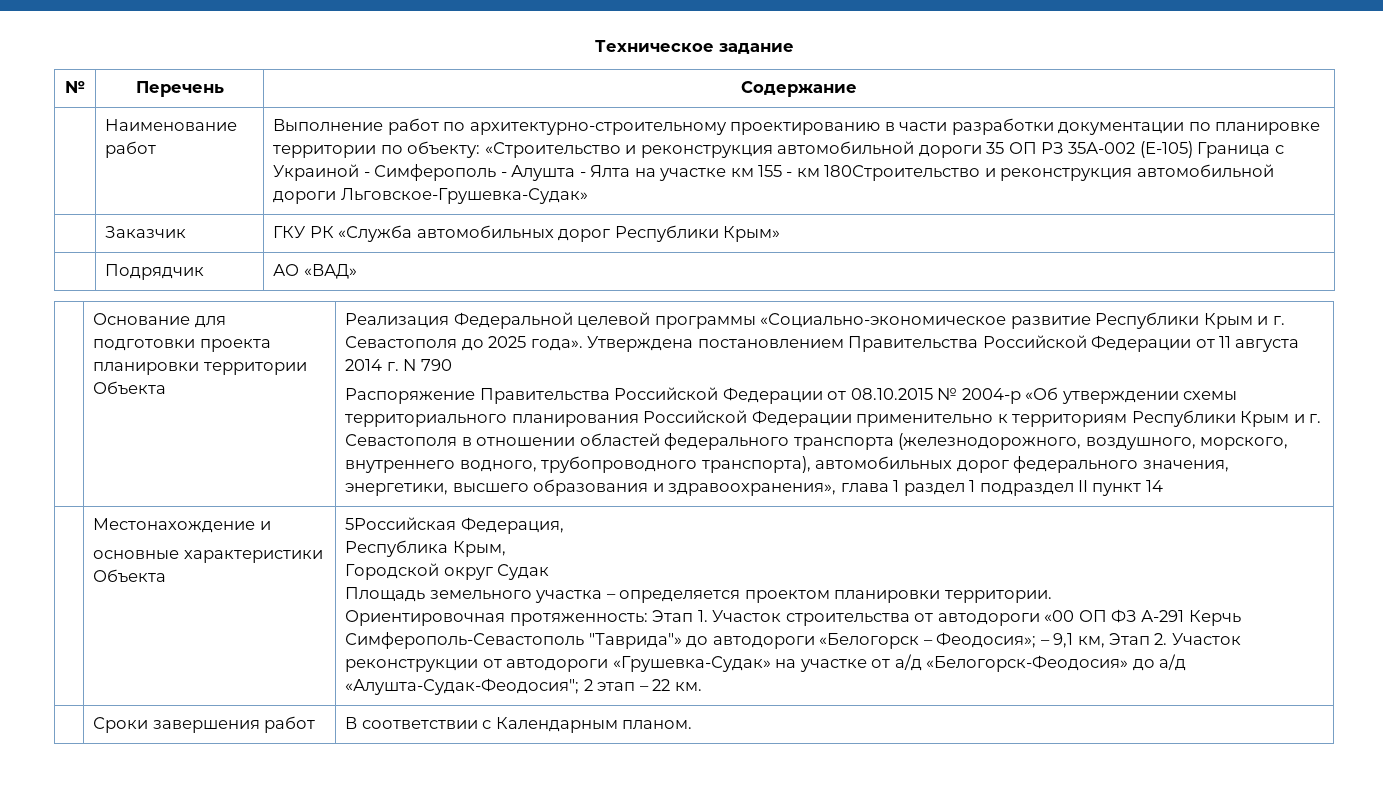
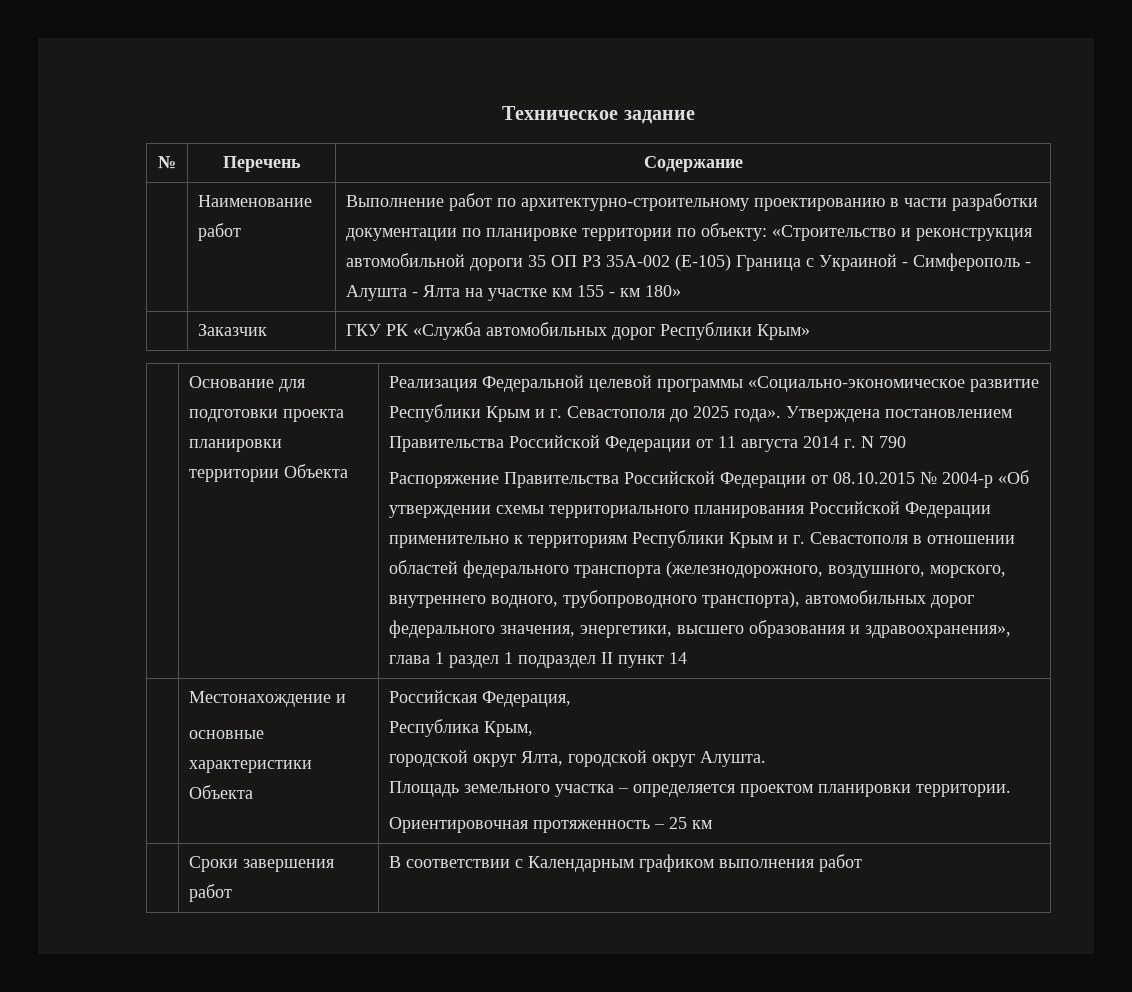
- Выполнение работ по архитектурно-строительному проектированию в части разработки документации по планировке территории по объекту: «Строительство и реконструкция автомобильной дороги 35 ОП РЗ 35А-002 (Е-105) Граница с Украиной - Симферополь - Алушта - Ялта на участке км 155 - км 180Строительство и реконструкция автомобильной дороги Льговское-Грушевка-Судак»
+ Выполнение работ по архитектурно-строительному проектированию в части разработки документации по планировке территории по объекту: «Строительство и реконструкция автомобильной дороги 35 ОП РЗ 35А-002 (Е-105) Граница с Украиной - Симферополь - Алушта - Ялта на участке км 155 - км 180»
- | Подрядчик | АО «ВАД»
- 5Российская Федерация,
+ Российская Федерация,
- Городской округ Судак
+ городской округ Ялта, городской округ Алушта.
- Ориентировочная протяженность: Этап 1. Участок строительства от автодороги «00 ОП ФЗ А-291 Керчь Симферополь-Севастополь "Таврида"» до автодороги «Белогорск – Феодосия»; – 9,1 км, Этап 2. Участок реконструкции от автодороги «Грушевка-Судак» на участке от а/д «Белогорск-Феодосия» до а/д «Алушта-Судак-Феодосия"; 2 этап – 22 км.
+ Ориентировочная протяженность – 25 км
- | Сроки завершения работ | В соответствии с Календарным планом.
+ | Сроки завершения работ | В соответствии с Календарным графиком выполнения работ

